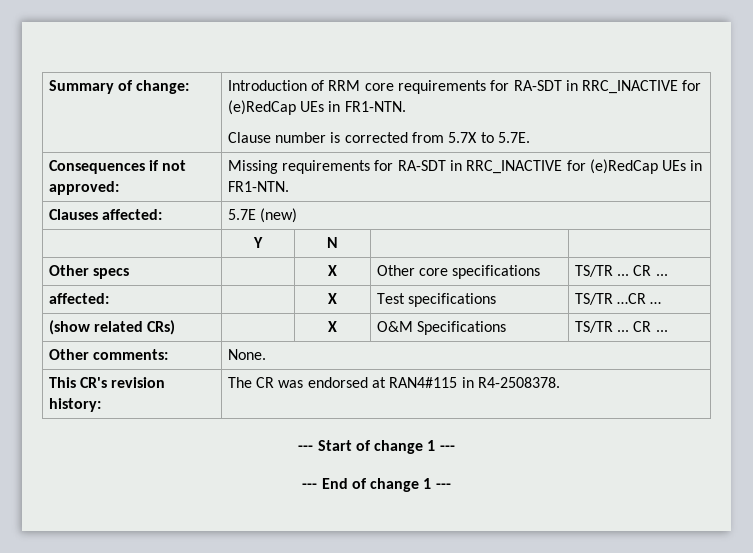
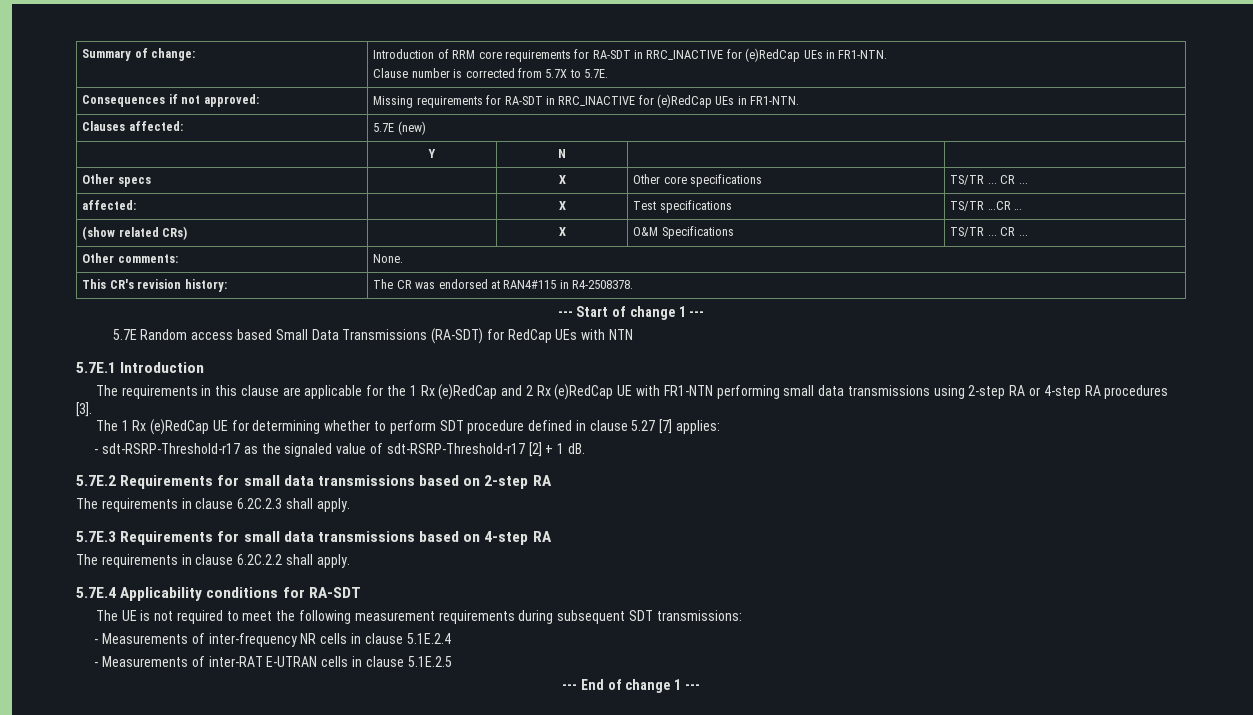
+ 5.7E Random access based Small Data Transmissions (RA-SDT) for RedCap UEs with NTN
+ 5.7E.1 Introduction
+ The requirements in this clause are applicable for the 1 Rx (e)RedCap and 2 Rx (e)RedCap UE with FR1-NTN performing small data transmissions using 2-step RA or 4-step RA procedures [3].
+ The 1 Rx (e)RedCap UE for determining whether to perform SDT procedure defined in clause 5.27 [7] applies:
+ - sdt-RSRP-Threshold-r17 as the signaled value of sdt-RSRP-Threshold-r17 [2] + 1 dB.
+ 5.7E.2 Requirements for small data transmissions based on 2-step RA
+ The requirements in clause 6.2C.2.3 shall apply.
+ 5.7E.3 Requirements for small data transmissions based on 4-step RA
+ The requirements in clause 6.2C.2.2 shall apply.
+ 5.7E.4 Applicability conditions for RA-SDT
+ The UE is not required to meet the following measurement requirements during subsequent SDT transmissions:
+ - Measurements of inter-frequency NR cells in clause 5.1E.2.4
+ - Measurements of inter-RAT E-UTRAN cells in clause 5.1E.2.5

